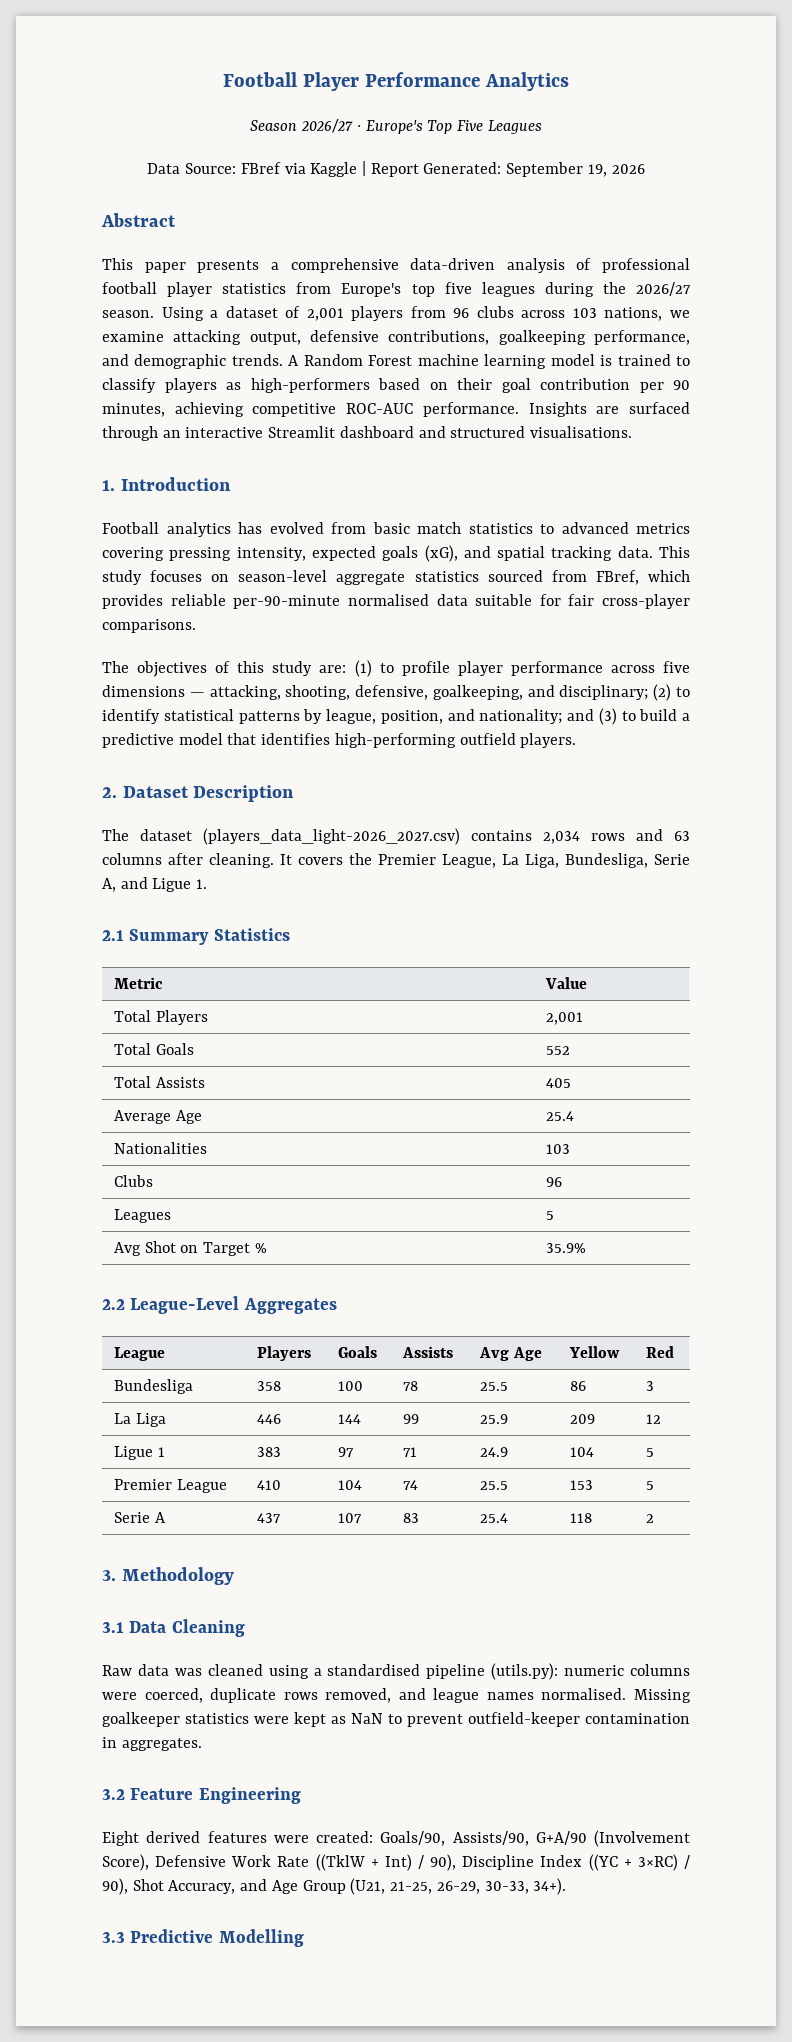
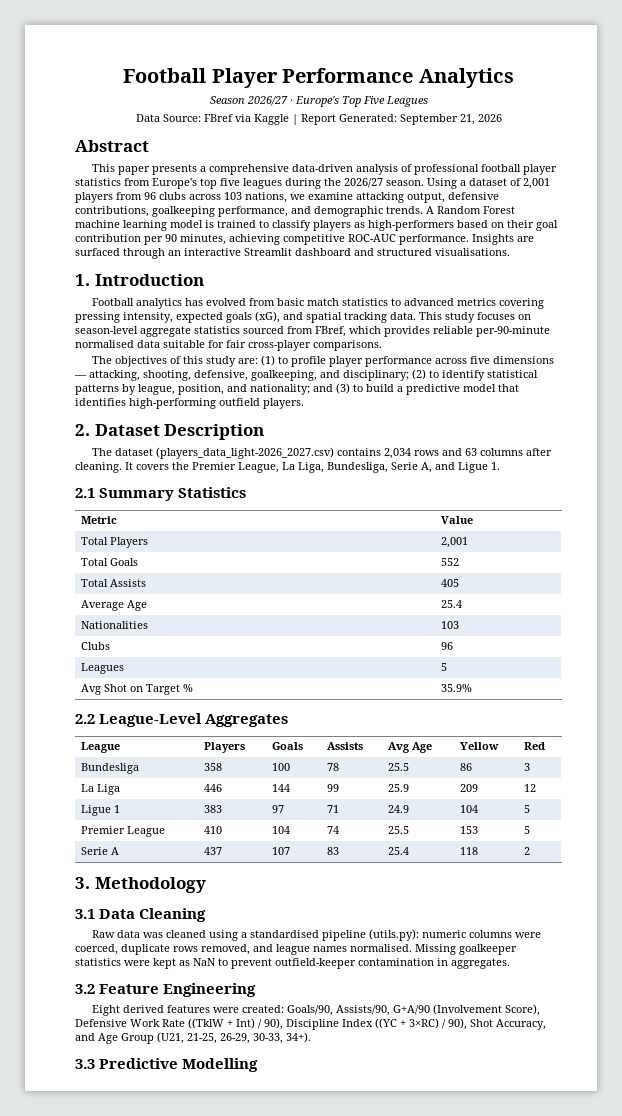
- Data Source: FBref via Kaggle | Report Generated: September 19, 2026
+ Data Source: FBref via Kaggle | Report Generated: September 21, 2026

